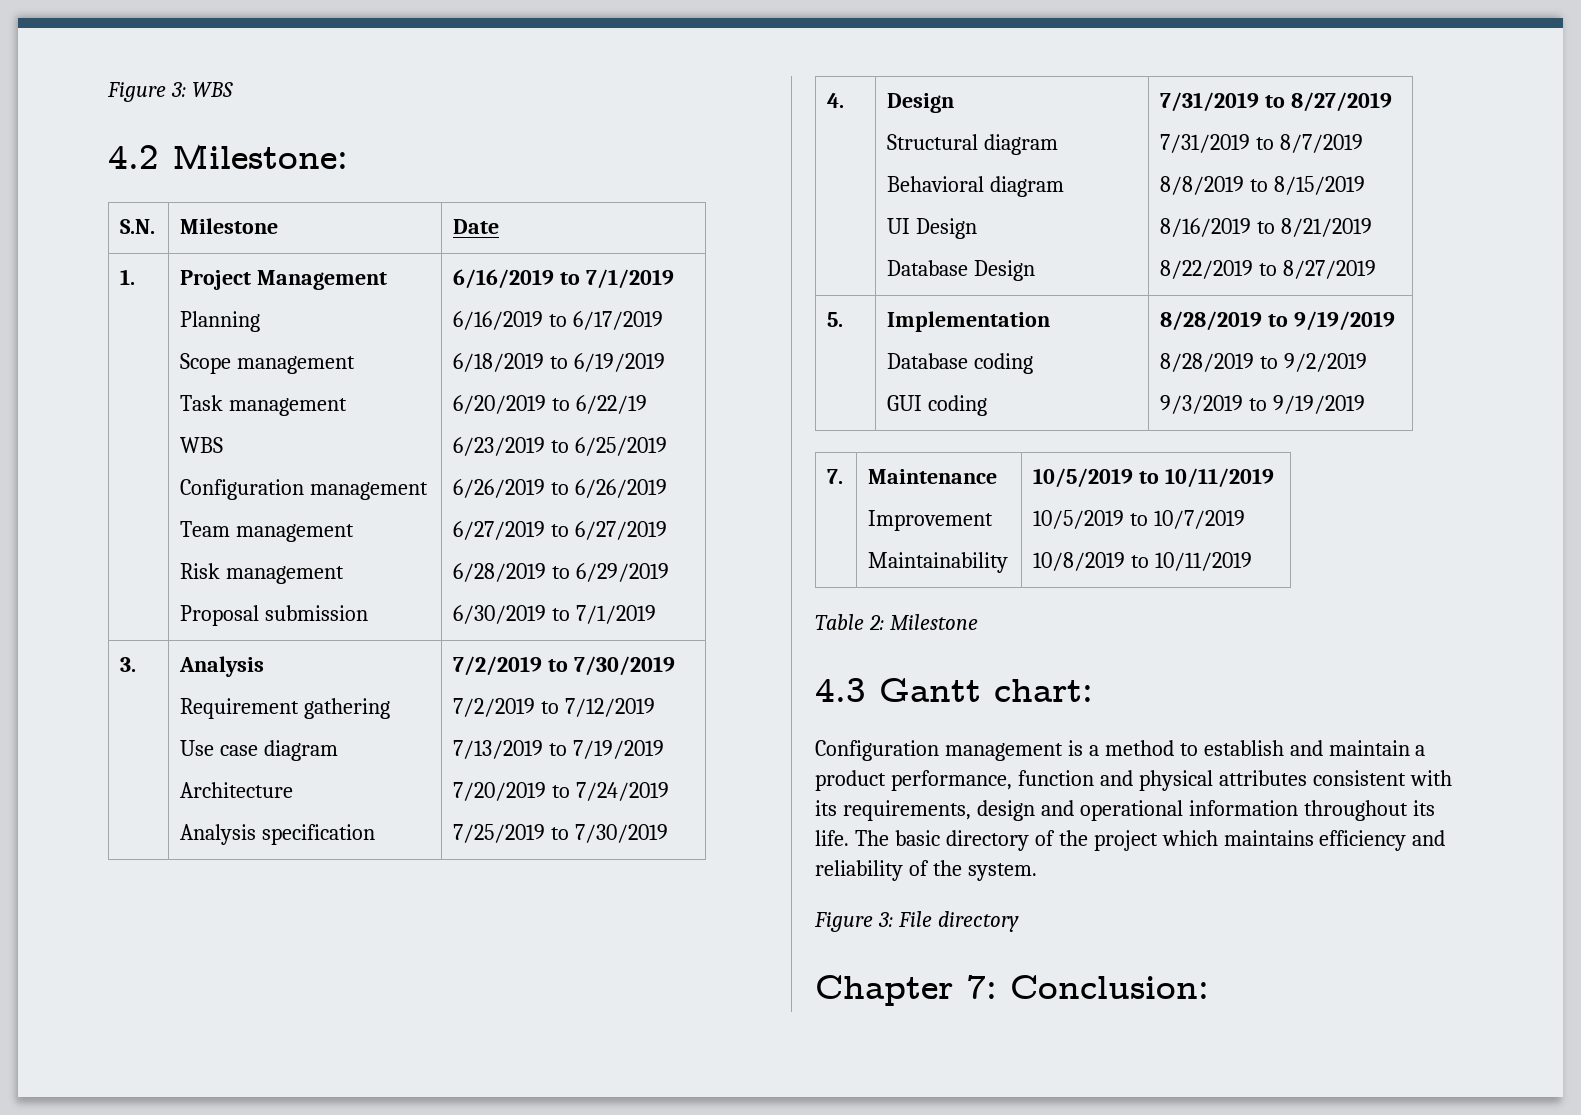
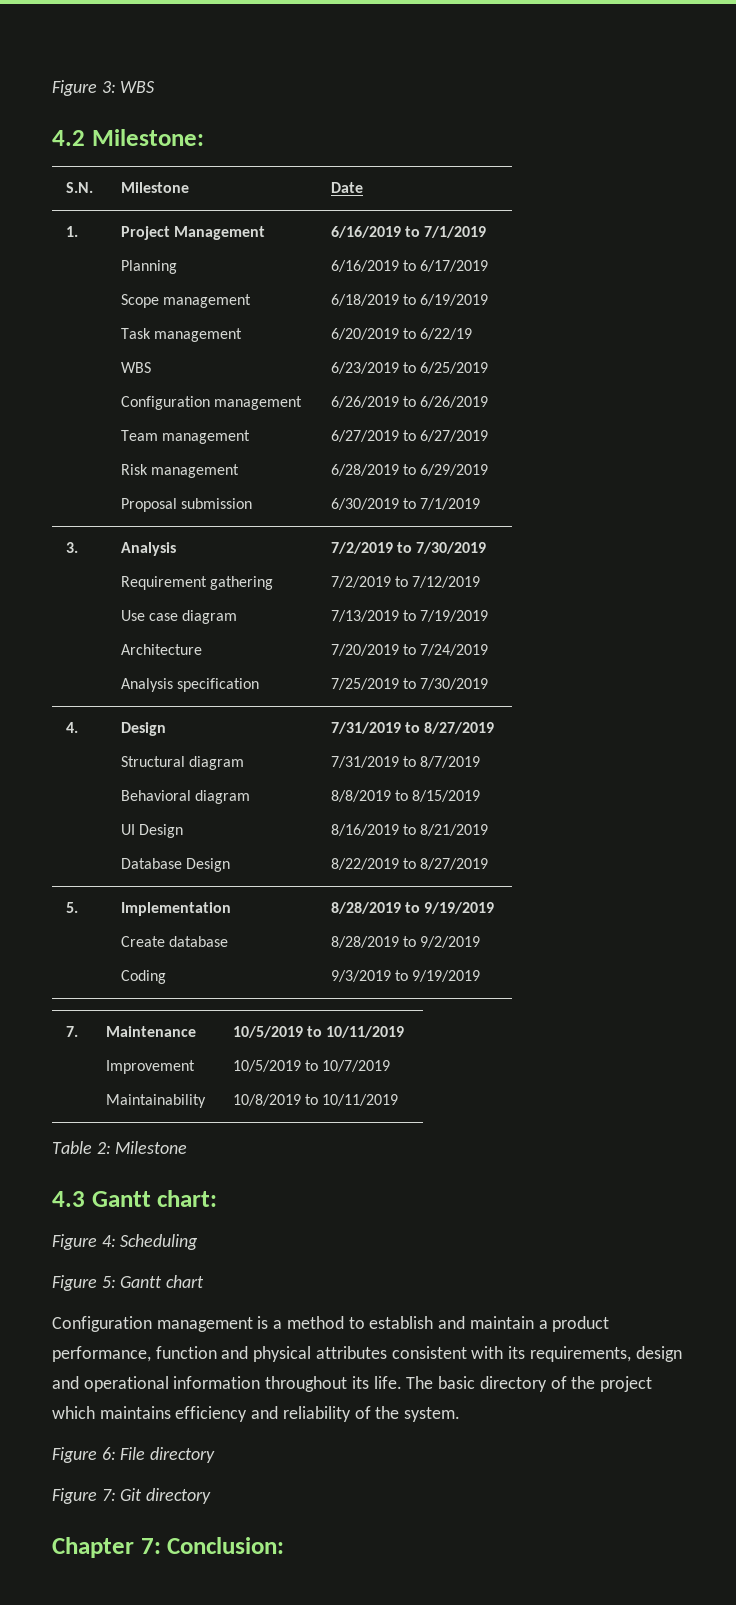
  5. | Implementation
- Database coding
- GUI coding | 8/28/2019 to 9/19/2019
+ Create database
+ Coding | 8/28/2019 to 9/19/2019
+ Figure 4: Scheduling
+ Figure 5: Gantt chart
- Figure 3: File directory
+ Figure 6: File directory
+ Figure 7: Git directory

